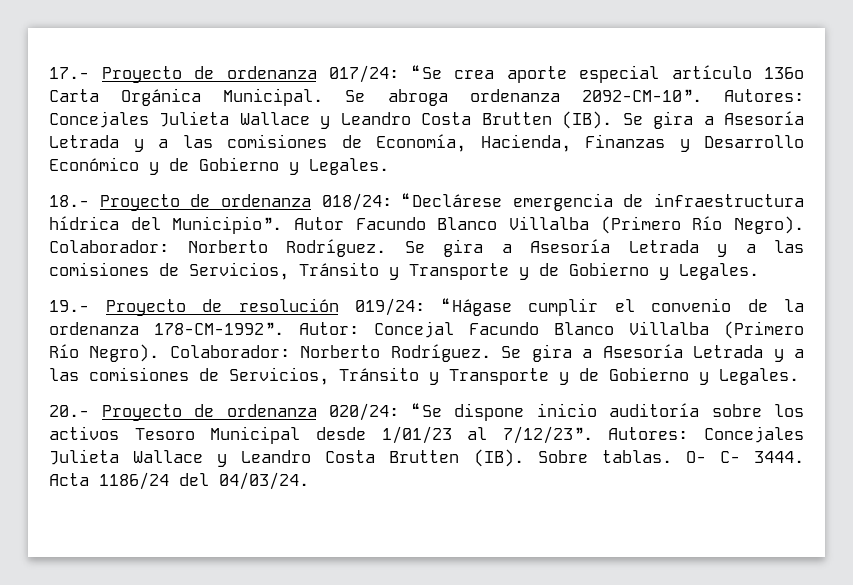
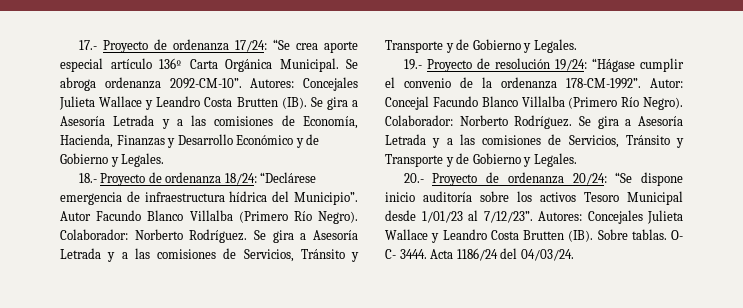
- 17.- Proyecto de ordenanza 017/24: “Se crea aporte especial artículo 136º Carta Orgánica Municipal.
+ 17.- Proyecto de ordenanza 17/24: “Se crea aporte especial artículo 136º Carta Orgánica Municipal.
- 18.- Proyecto de ordenanza 018/24: “Declárese emergencia de infraestructura hídrica del Municipio”.
+ 18.- Proyecto de ordenanza 18/24: “Declárese emergencia de infraestructura hídrica del Municipio”.
- 19.- Proyecto de resolución 019/24: “Hágase cumplir el convenio de la ordenanza 178-CM-1992”.
+ 19.- Proyecto de resolución 19/24: “Hágase cumplir el convenio de la ordenanza 178-CM-1992”.
- 20.- Proyecto de ordenanza 020/24: “Se dispone inicio auditoría sobre los activos Tesoro Municipal desde 1/01/23 al 7/12/23”.
+ 20.- Proyecto de ordenanza 20/24: “Se dispone inicio auditoría sobre los activos Tesoro Municipal desde 1/01/23 al 7/12/23”.

